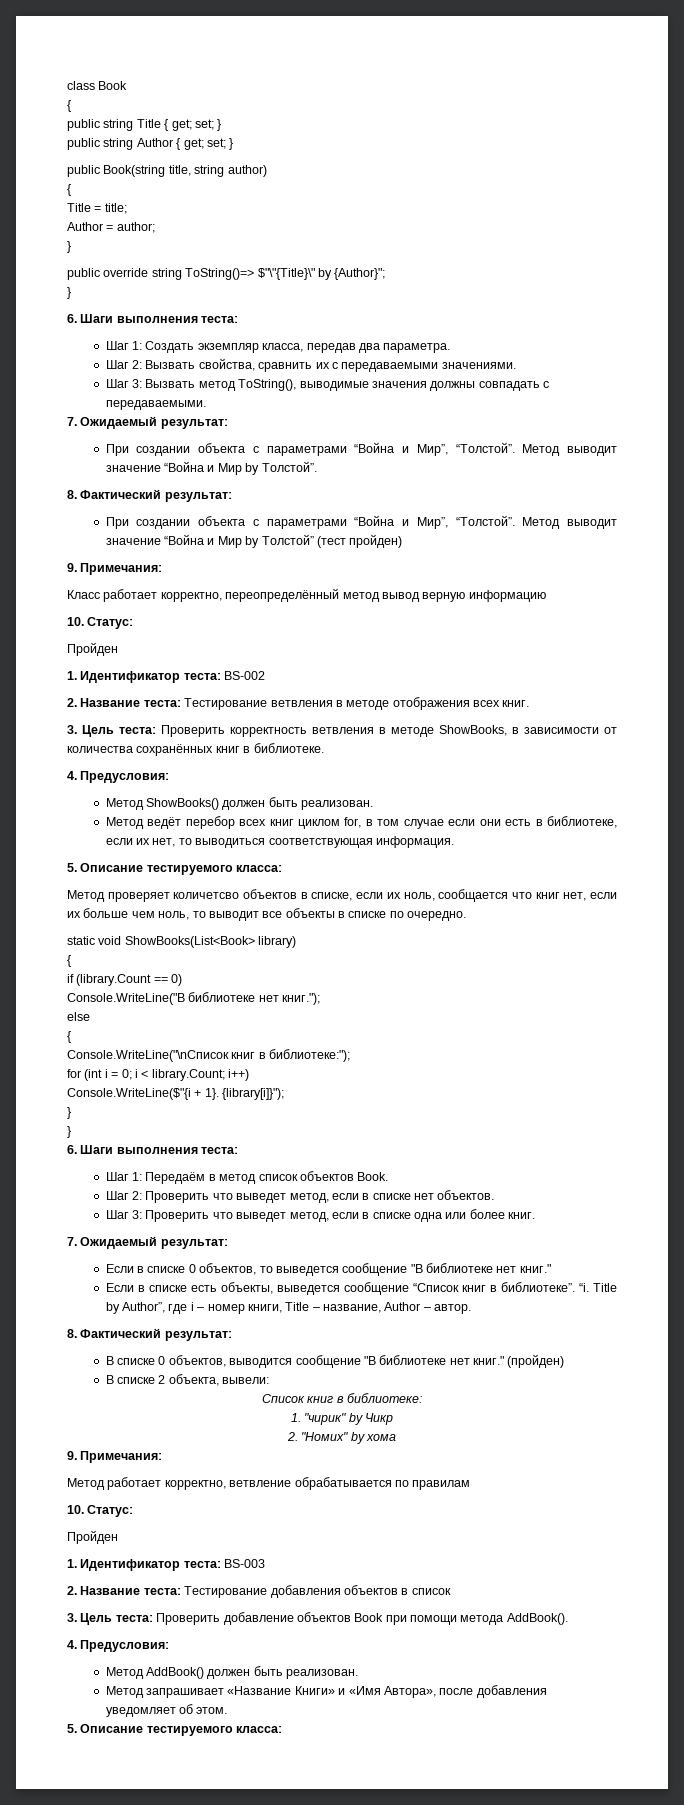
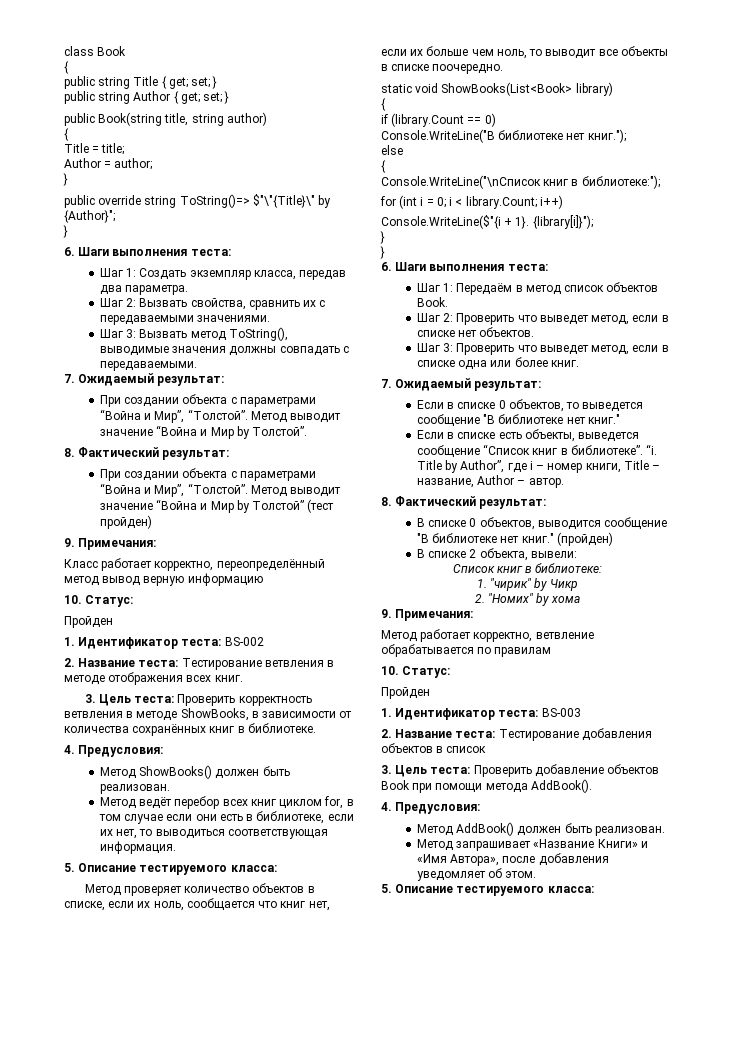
- Метод проверяет количетсво объектов в списке, если их ноль, сообщается что книг нет, если их больше чем ноль, то выводит все объекты в списке по очередно.
+ Метод проверяет количество объектов в списке, если их ноль, сообщается что книг нет, если их больше чем ноль, то выводит все объекты в списке поочередно.

